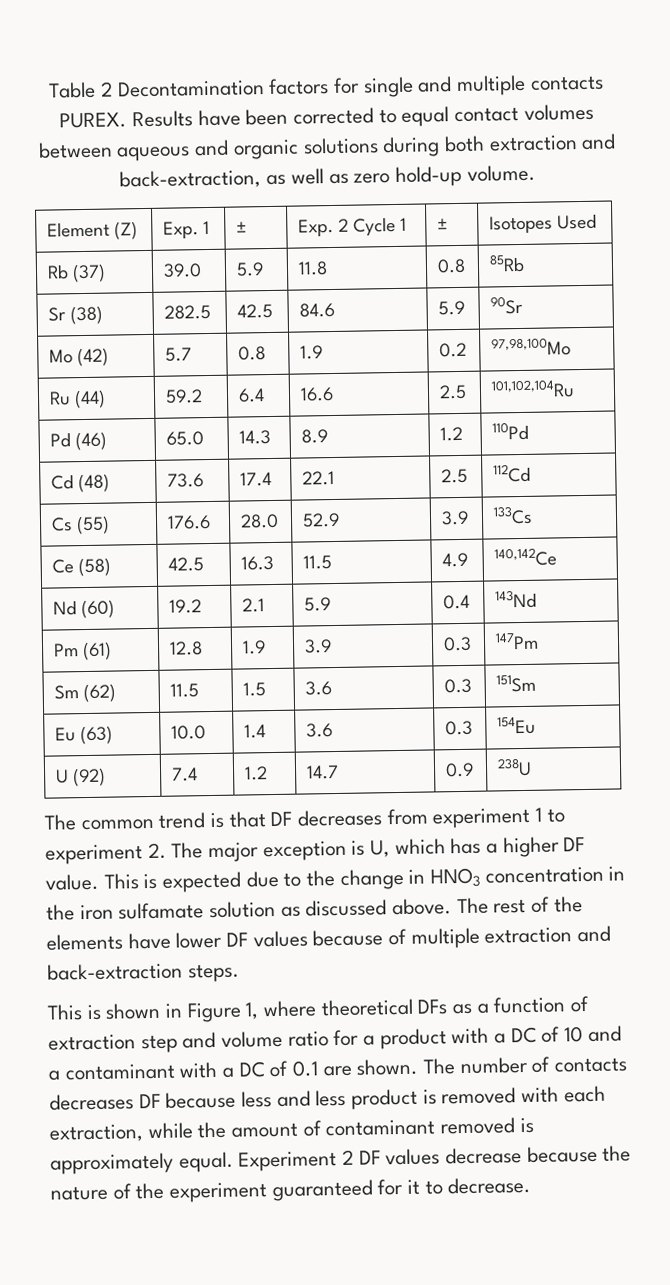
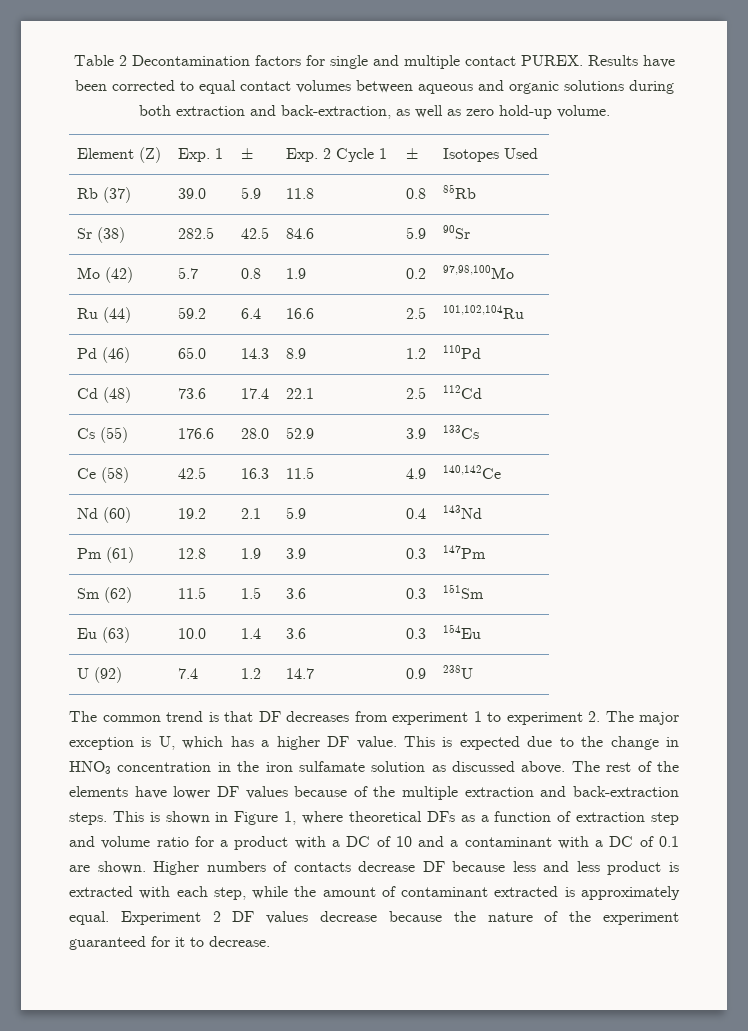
- Table 2 Decontamination factors for single and multiple contacts PUREX.
+ Table 2 Decontamination factors for single and multiple contact PUREX.
- The rest of the elements have lower DF values because of multiple extraction and back-extraction steps.
- This is shown in Figure 1, where theoretical DFs as a function of extraction step and volume ratio for a product with a DC of 10 and a contaminant with a DC of 0.1 are shown.
+ The rest of the elements have lower DF values because of the multiple extraction and back-extraction steps. This is shown in Figure 1, where theoretical DFs as a function of extraction step and volume ratio for a product with a DC of 10 and a contaminant with a DC of 0.1 are shown.
- The number of contacts decreases DF because less and less product is removed with each extraction, while the amount of contaminant removed is approximately equal.
+ Higher numbers of contacts decrease DF because less and less product is extracted with each step, while the amount of contaminant extracted is approximately equal.

